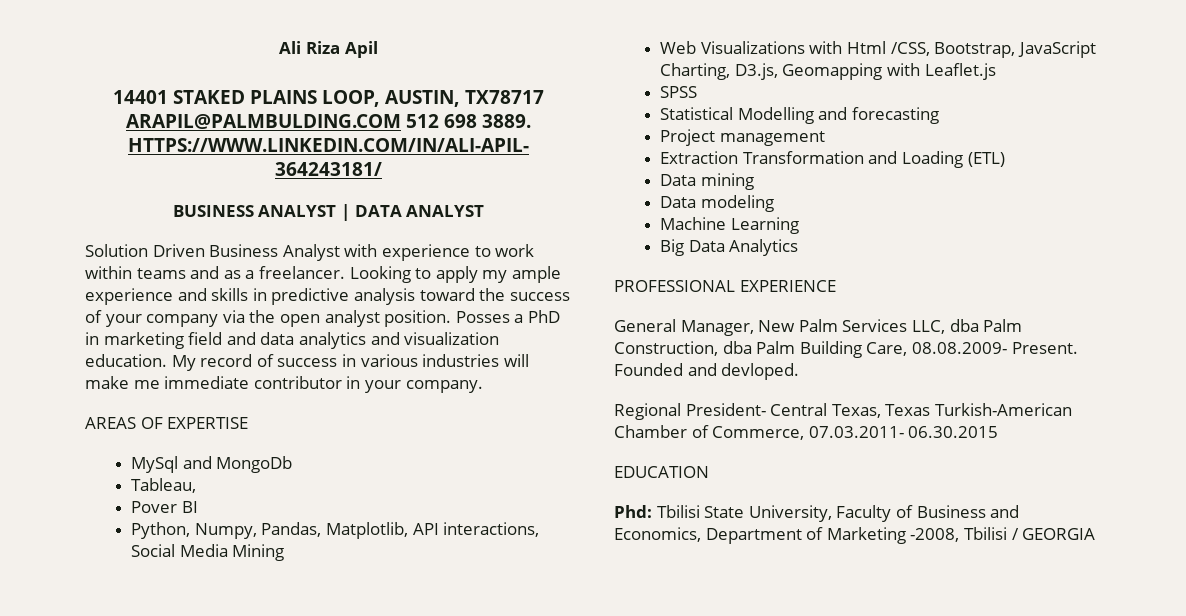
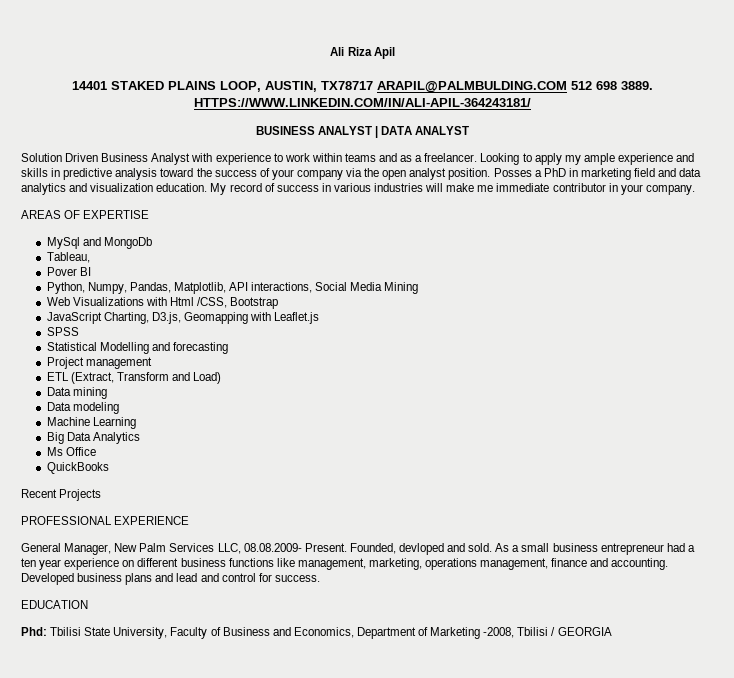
- Web Visualizations with Html /CSS, Bootstrap, JavaScript Charting, D3.js, Geomapping with Leaflet.js
+ Web Visualizations with Html /CSS, Bootstrap
+ JavaScript Charting, D3.js, Geomapping with Leaflet.js
- Extraction Transformation and Loading (ETL)
+ ETL (Extract, Transform and Load)
+ Ms Office
+ QuickBooks
+ Recent Projects
- General Manager, New Palm Services LLC, dba Palm Construction, dba Palm Building Care, 08.08.2009- Present. Founded and devloped.
- Regional President- Central Texas, Texas Turkish-American Chamber of Commerce, 07.03.2011- 06.30.2015
+ General Manager, New Palm Services LLC, 08.08.2009- Present. Founded, devloped and sold. As a small business entrepreneur had a ten year experience on different business functions like management, marketing, operations management, finance and accounting. Developed business plans and lead and control for success.

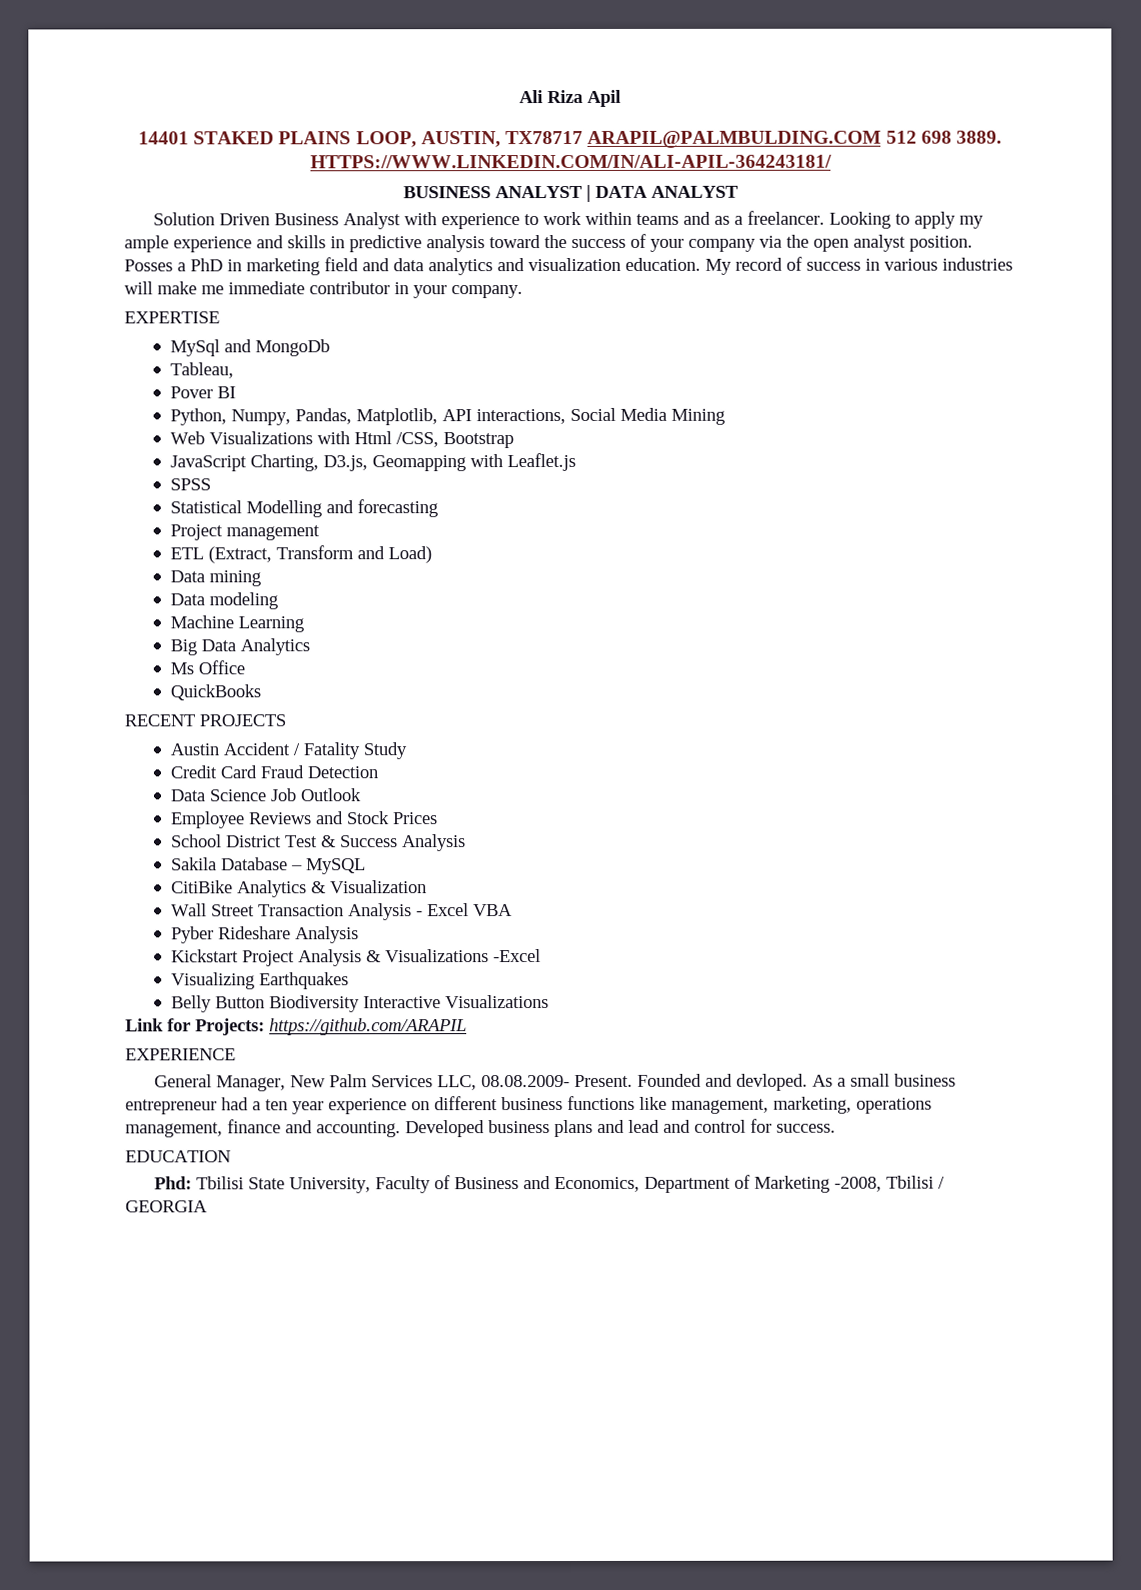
- AREAS OF EXPERTISE
+ EXPERTISE
- Recent Projects
- PROFESSIONAL EXPERIENCE
+ RECENT PROJECTS
+ Austin Accident / Fatality Study
+ Credit Card Fraud Detection
+ Data Science Job Outlook
+ Employee Reviews and Stock Prices
+ School District Test & Success Analysis
+ Sakila Database – MySQL
+ CitiBike Analytics & Visualization
+ Wall Street Transaction Analysis - Excel VBA
+ Pyber Rideshare Analysis
+ Kickstart Project Analysis & Visualizations -Excel
+ Visualizing Earthquakes
+ Belly Button Biodiversity Interactive Visualizations
+ Link for Projects: https://github.com/ARAPIL
+ EXPERIENCE
- Founded, devloped and sold.
+ Founded and devloped.

